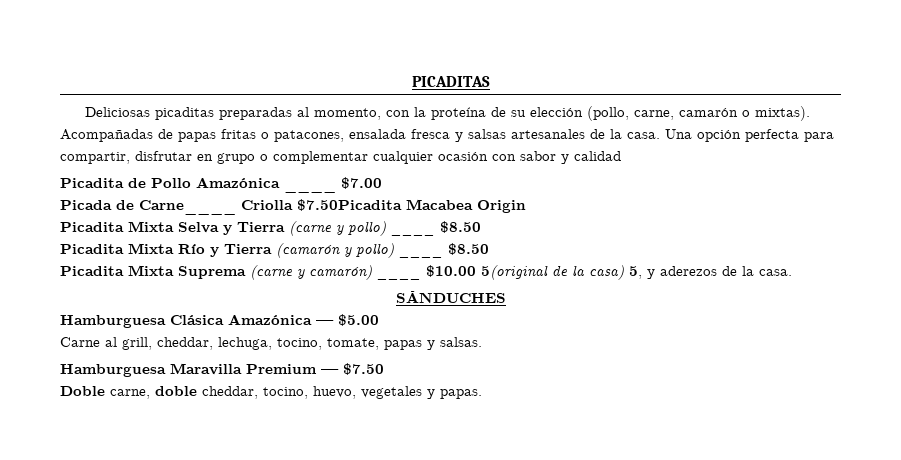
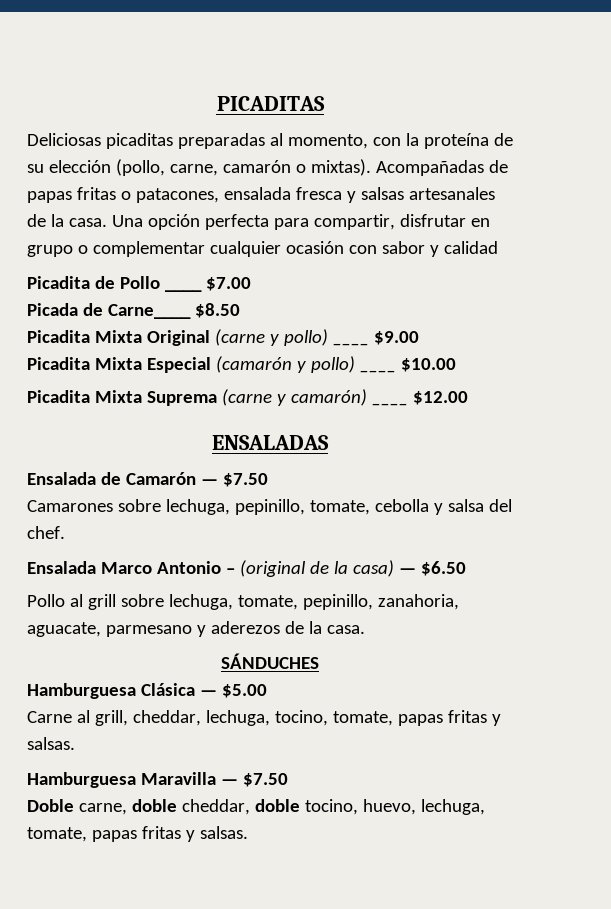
- Picadita de Pollo Amazónica ____ $7.00
+ Picadita de Pollo ____ $7.00
- Picada de Carne____ Criolla $7.50Picadita Macabea Origin
- Picadita Mixta Selva y Tierra (carne y pollo) ____ $8.50
- Picadita Mixta Río y Tierra (camarón y pollo) ____ $8.50
+ Picada de Carne____ $8.50
+ Picadita Mixta Original (carne y pollo) ____ $9.00
+ Picadita Mixta Especial (camarón y pollo) ____ $10.00
- Picadita Mixta Suprema (carne y camarón) ____ $10.00 5(original de la casa) 5, y aderezos de la casa.
+ Picadita Mixta Suprema (carne y camarón) ____ $12.00
+ ENSALADAS
+ Ensalada de Camarón — $7.50
+ Camarones sobre lechuga, pepinillo, tomate, cebolla y salsa del chef.
+ Ensalada Marco Antonio – (original de la casa) — $6.50
+ Pollo al grill sobre lechuga, tomate, pepinillo, zanahoria, aguacate, parmesano y aderezos de la casa.
- Hamburguesa Clásica Amazónica — $5.00
+ Hamburguesa Clásica — $5.00
- Carne al grill, cheddar, lechuga, tocino, tomate, papas y salsas.
+ Carne al grill, cheddar, lechuga, tocino, tomate, papas fritas y salsas.
- Hamburguesa Maravilla Premium — $7.50
+ Hamburguesa Maravilla — $7.50
- Doble carne, doble cheddar, tocino, huevo, vegetales y papas.
+ Doble carne, doble cheddar, doble tocino, huevo, lechuga, tomate, papas fritas y salsas.

